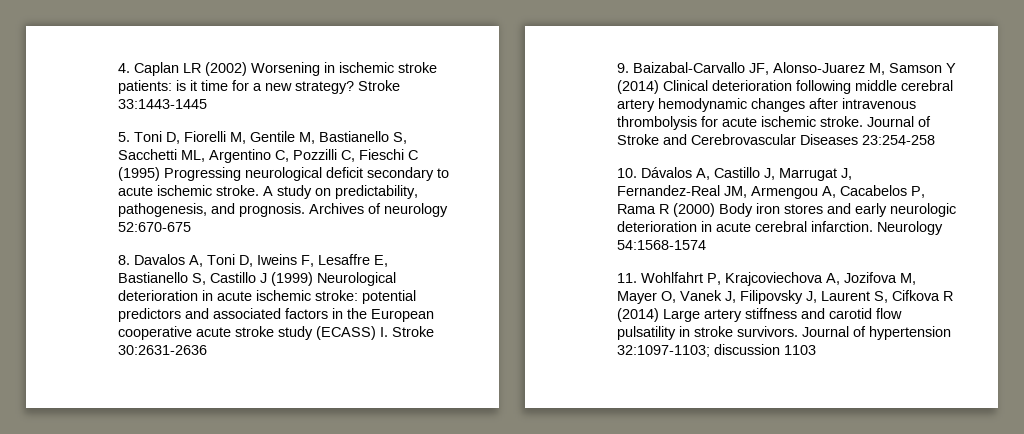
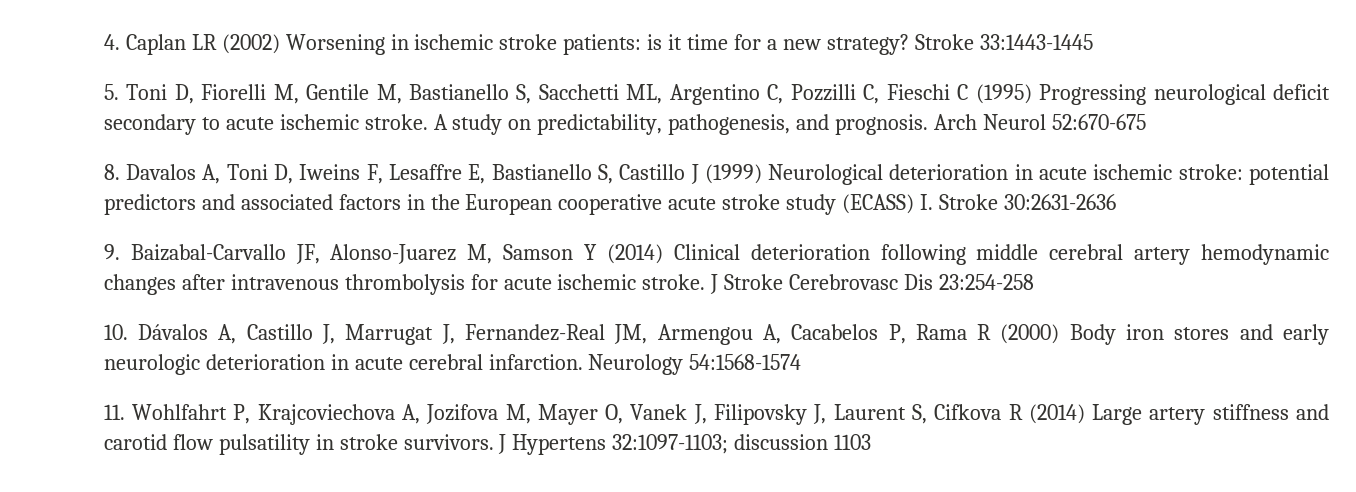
- Archives of neurology 52:670-675
+ Arch Neurol 52:670-675
- Journal of Stroke and Cerebrovascular Diseases 23:254-258
+ J Stroke Cerebrovasc Dis 23:254-258
- Journal of hypertension 32:1097-1103; discussion 1103
+ J Hypertens 32:1097-1103; discussion 1103

